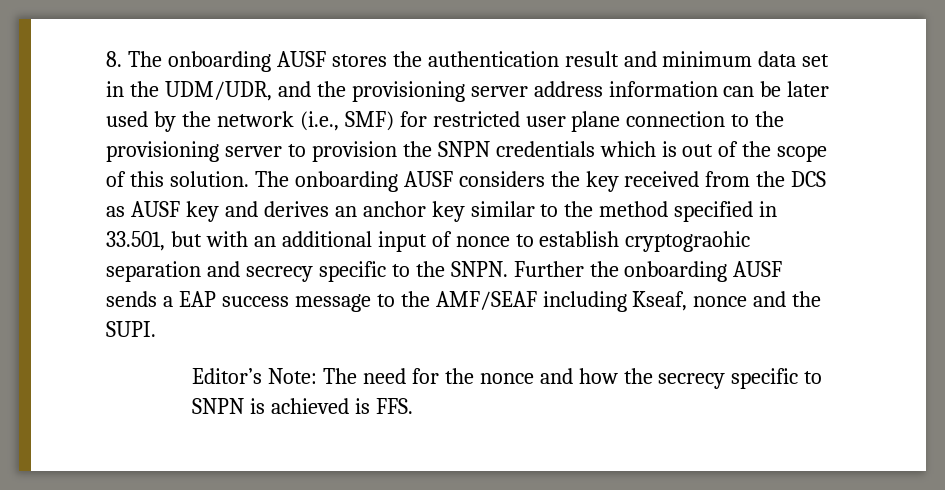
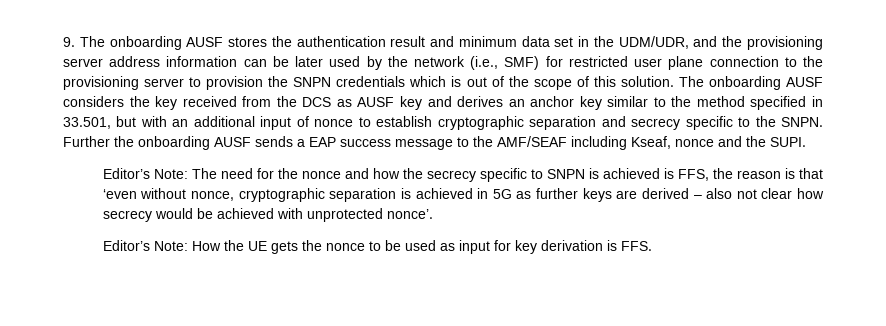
- 8. The onboarding AUSF stores the authentication result and minimum data set in the UDM/UDR, and the provisioning server address information can be later used by the network (i.e., SMF) for restricted user plane connection to the provisioning server to provision the SNPN credentials which is out of the scope of this solution.
+ 9. The onboarding AUSF stores the authentication result and minimum data set in the UDM/UDR, and the provisioning server address information can be later used by the network (i.e., SMF) for restricted user plane connection to the provisioning server to provision the SNPN credentials which is out of the scope of this solution.
- The onboarding AUSF considers the key received from the DCS as AUSF key and derives an anchor key similar to the method specified in 33.501, but with an additional input of nonce to establish cryptograohic separation and secrecy specific to the SNPN.
+ The onboarding AUSF considers the key received from the DCS as AUSF key and derives an anchor key similar to the method specified in 33.501, but with an additional input of nonce to establish cryptographic separation and secrecy specific to the SNPN.
- Editor’s Note: The need for the nonce and how the secrecy specific to SNPN is achieved is FFS.
+ Editor’s Note: The need for the nonce and how the secrecy specific to SNPN is achieved is FFS, the reason is that ‘even without nonce, cryptographic separation is achieved in 5G as further keys are derived – also not clear how secrecy would be achieved with unprotected nonce’.
+ Editor’s Note: How the UE gets the nonce to be used as input for key derivation is FFS.

